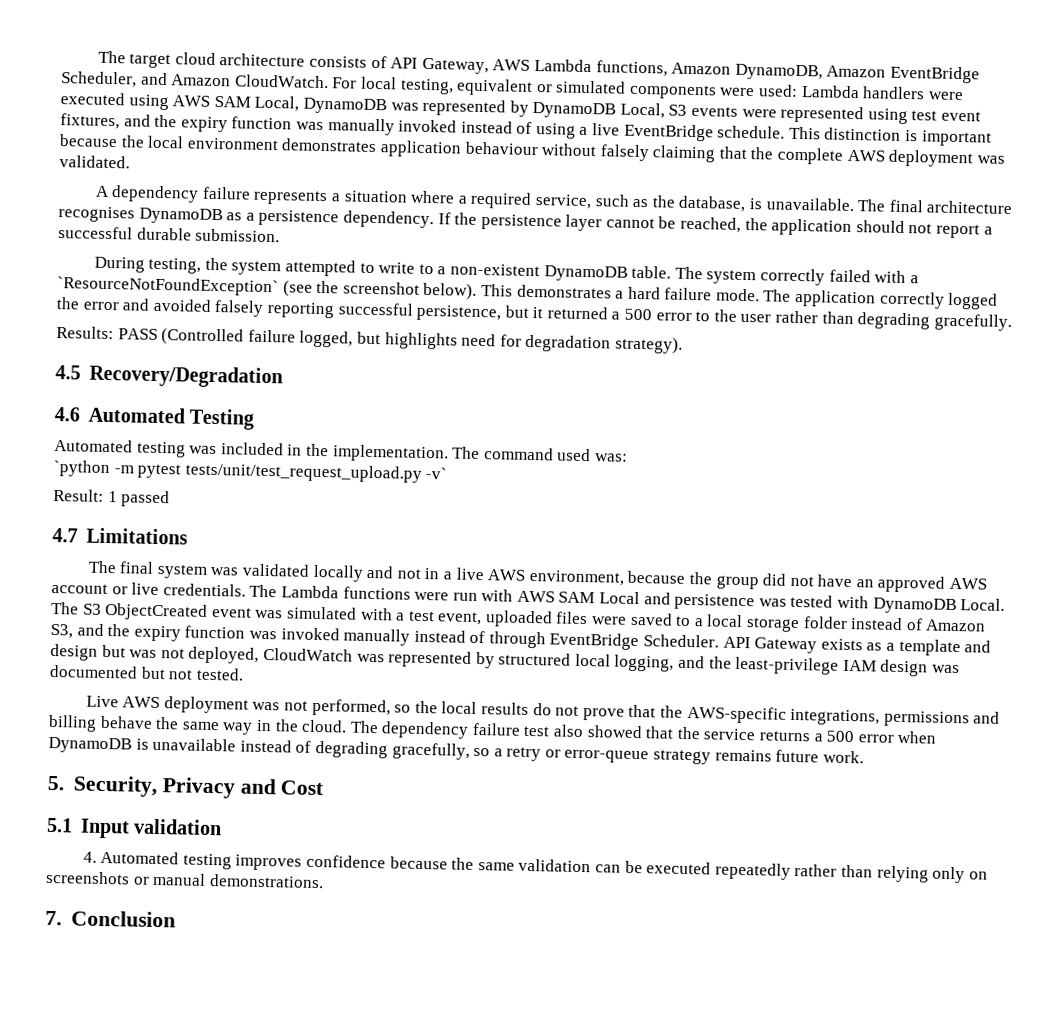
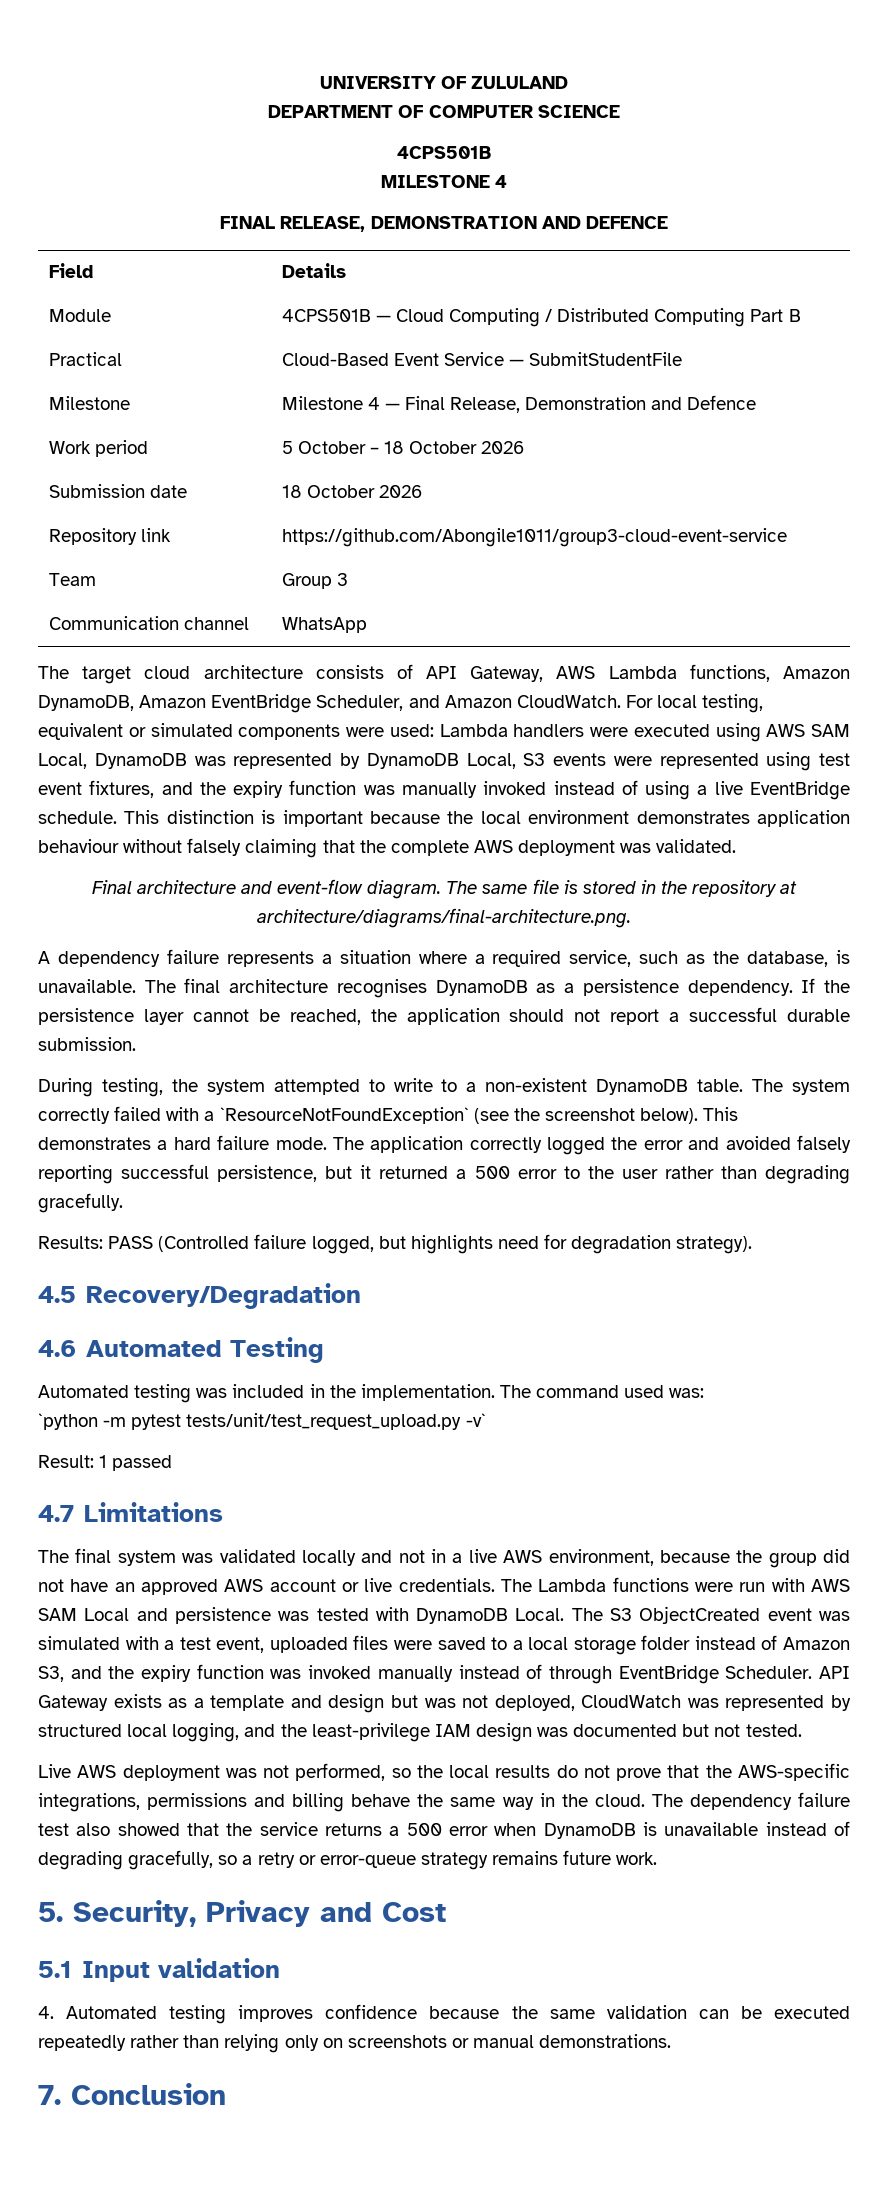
+ UNIVERSITY OF ZULULAND
+ DEPARTMENT OF COMPUTER SCIENCE
+ 4CPS501B
+ MILESTONE 4
+ FINAL RELEASE, DEMONSTRATION AND DEFENCE
+ Field | Details
+ Module | 4CPS501B — Cloud Computing / Distributed Computing Part B
+ Practical | Cloud-Based Event Service — SubmitStudentFile
+ Milestone | Milestone 4 — Final Release, Demonstration and Defence
+ Work period | 5 October – 18 October 2026
+ Submission date | 18 October 2026
+ Repository link | https://github.com/Abongile1011/group3-cloud-event-service
+ Team | Group 3
+ Communication channel | WhatsApp
+ Final architecture and event-flow diagram. The same file is stored in the repository at architecture/diagrams/final-architecture.png.

